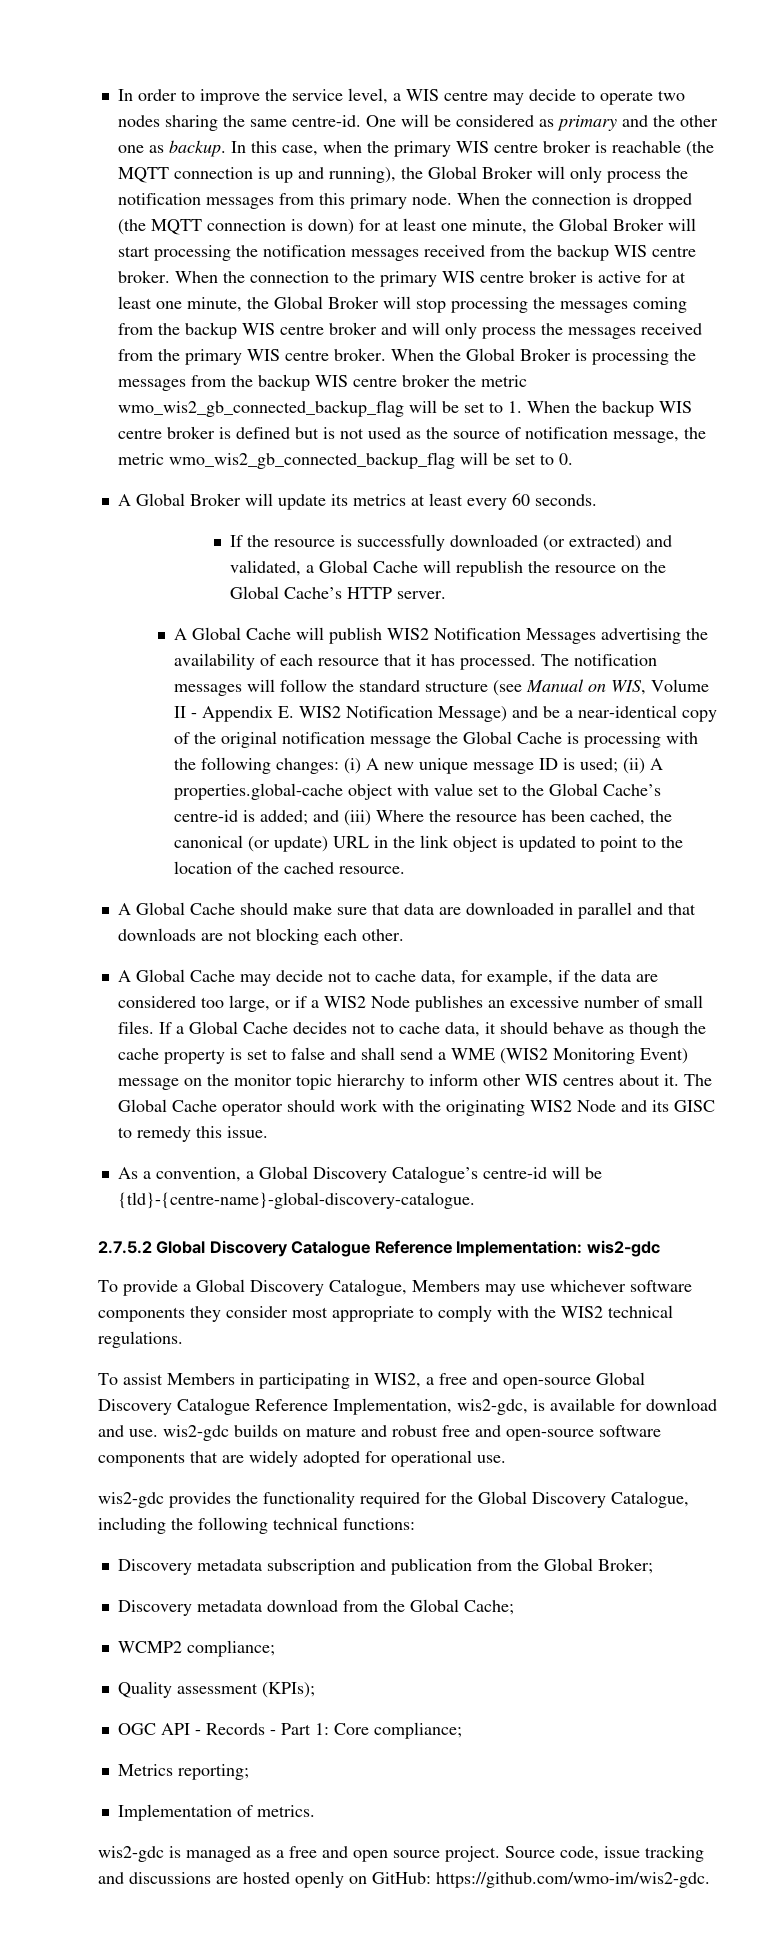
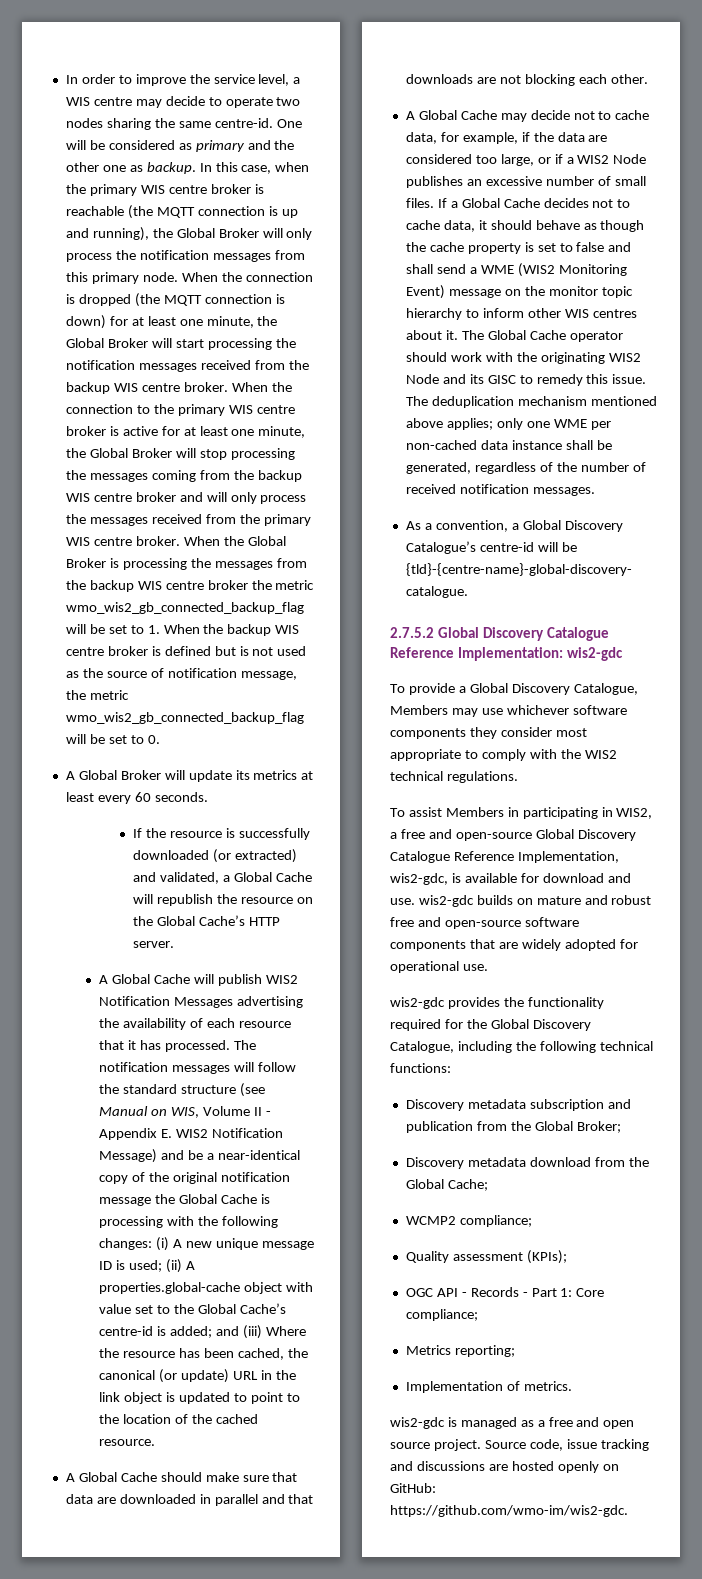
+ The deduplication mechanism mentioned above applies; only one WME per non-cached data instance shall be generated, regardless of the number of received notification messages.

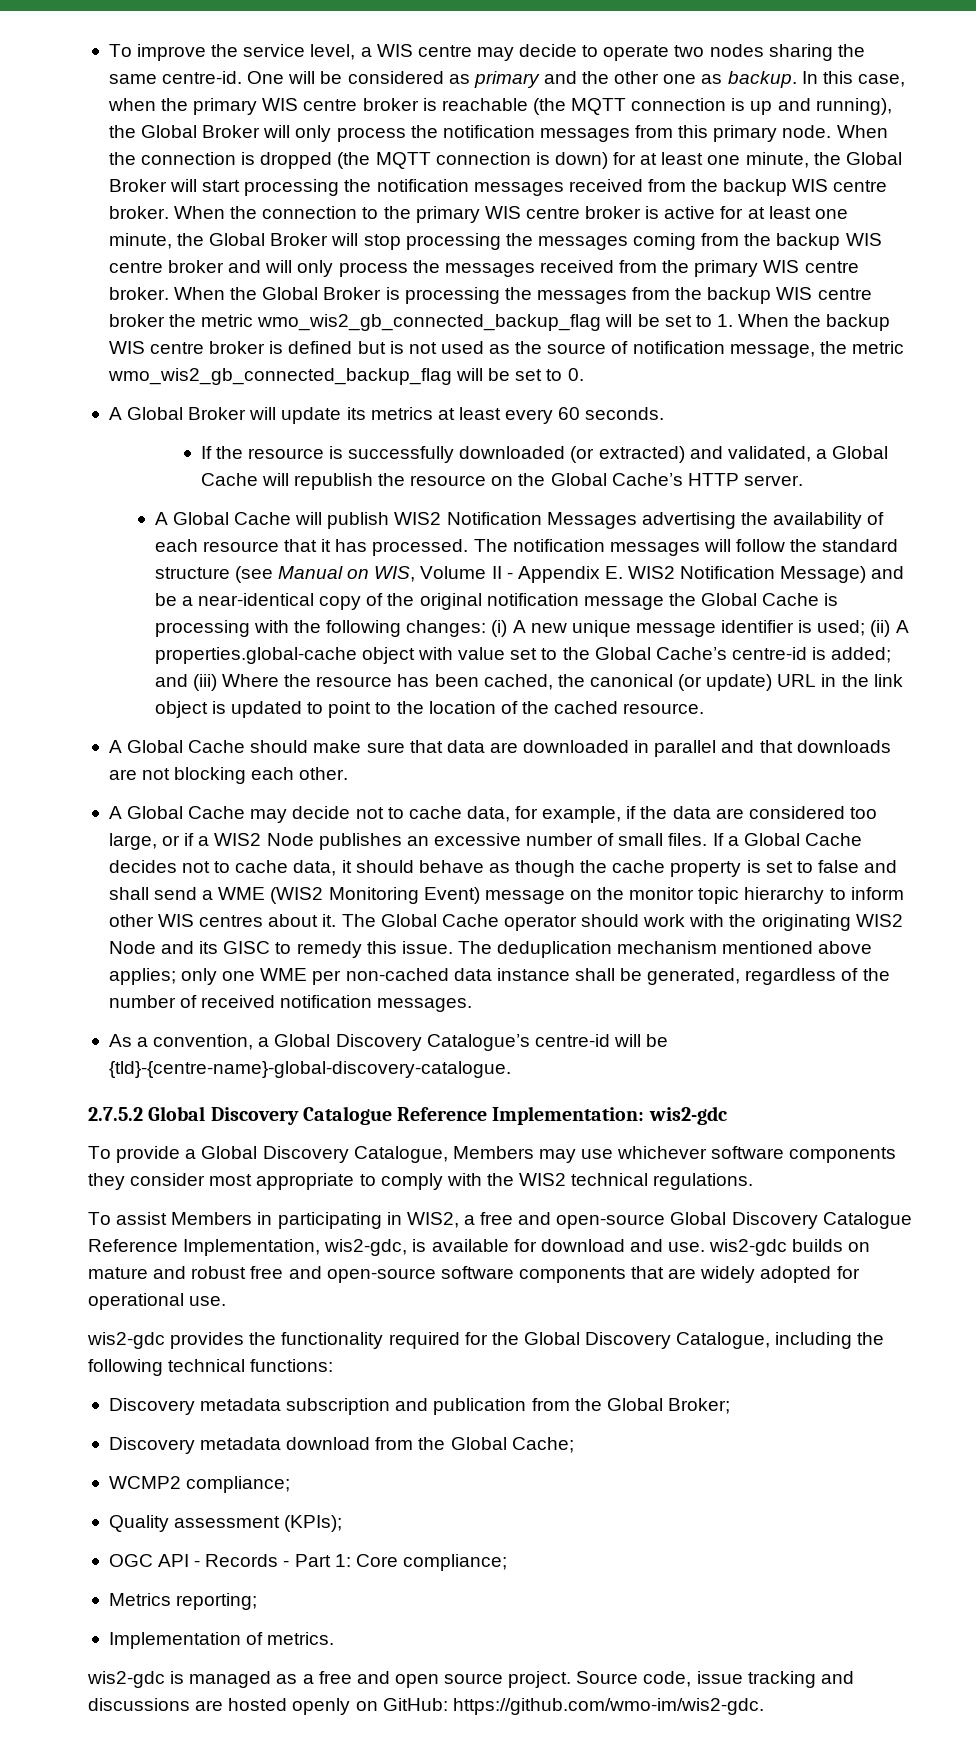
- In order to improve the service level, a WIS centre may decide to operate two nodes sharing the same centre-id.
+ To improve the service level, a WIS centre may decide to operate two nodes sharing the same centre-id.
- (i) A new unique message ID is used;
+ (i) A new unique message identifier is used;

